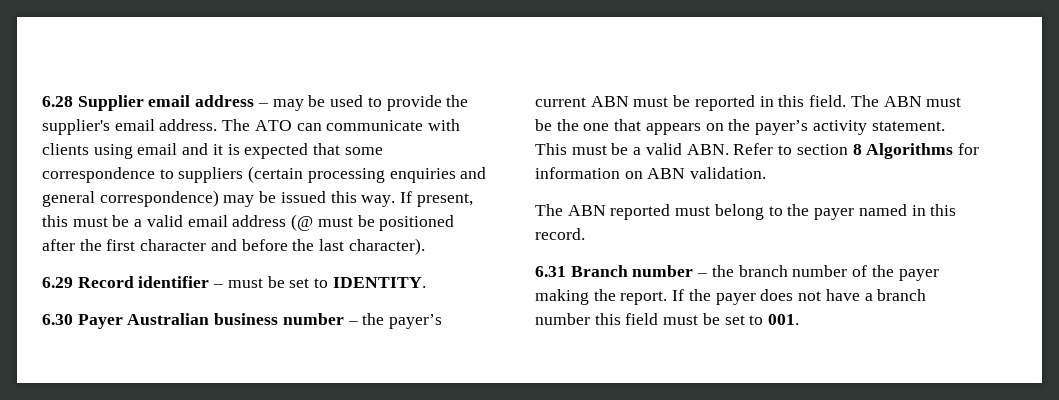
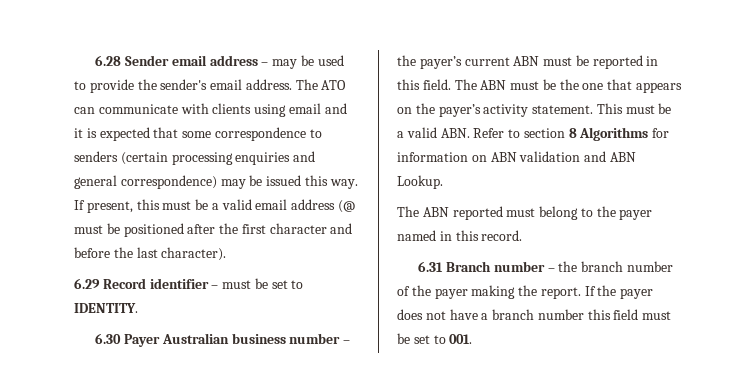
- 6.28 Supplier email address – may be used to provide the supplier's email address.
+ 6.28 Sender email address – may be used to provide the sender's email address.
- The ATO can communicate with clients using email and it is expected that some correspondence to suppliers (certain processing enquiries and general correspondence) may be issued this way.
+ The ATO can communicate with clients using email and it is expected that some correspondence to senders (certain processing enquiries and general correspondence) may be issued this way.
- This must be a valid ABN. Refer to section 8 Algorithms for information on ABN validation.
+ This must be a valid ABN. Refer to section 8 Algorithms for information on ABN validation and ABN Lookup.

